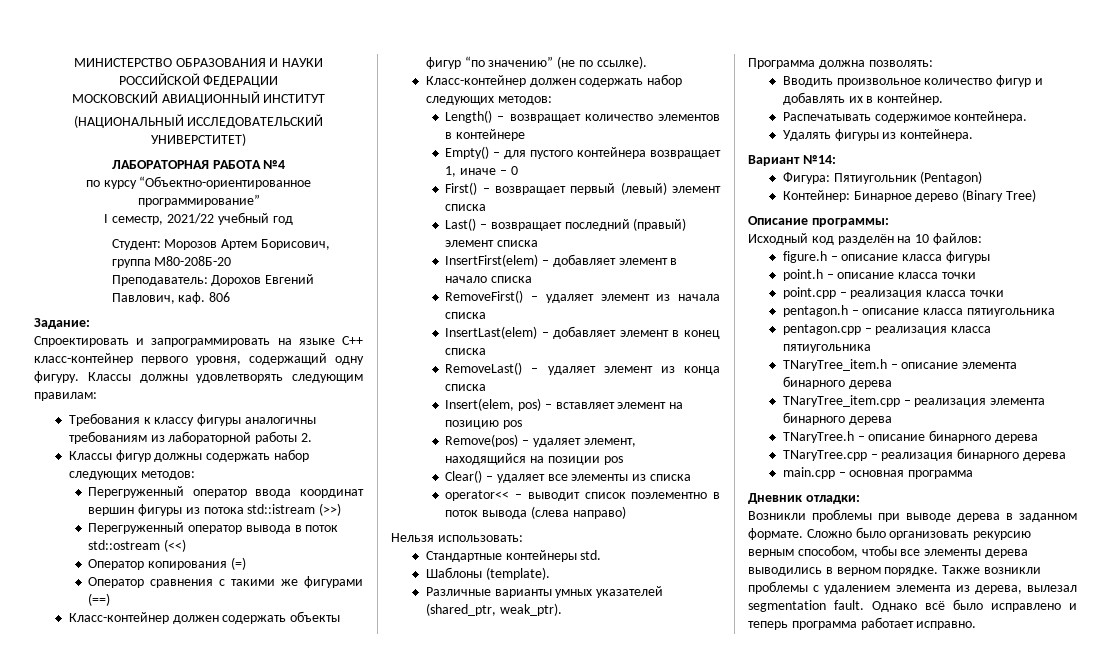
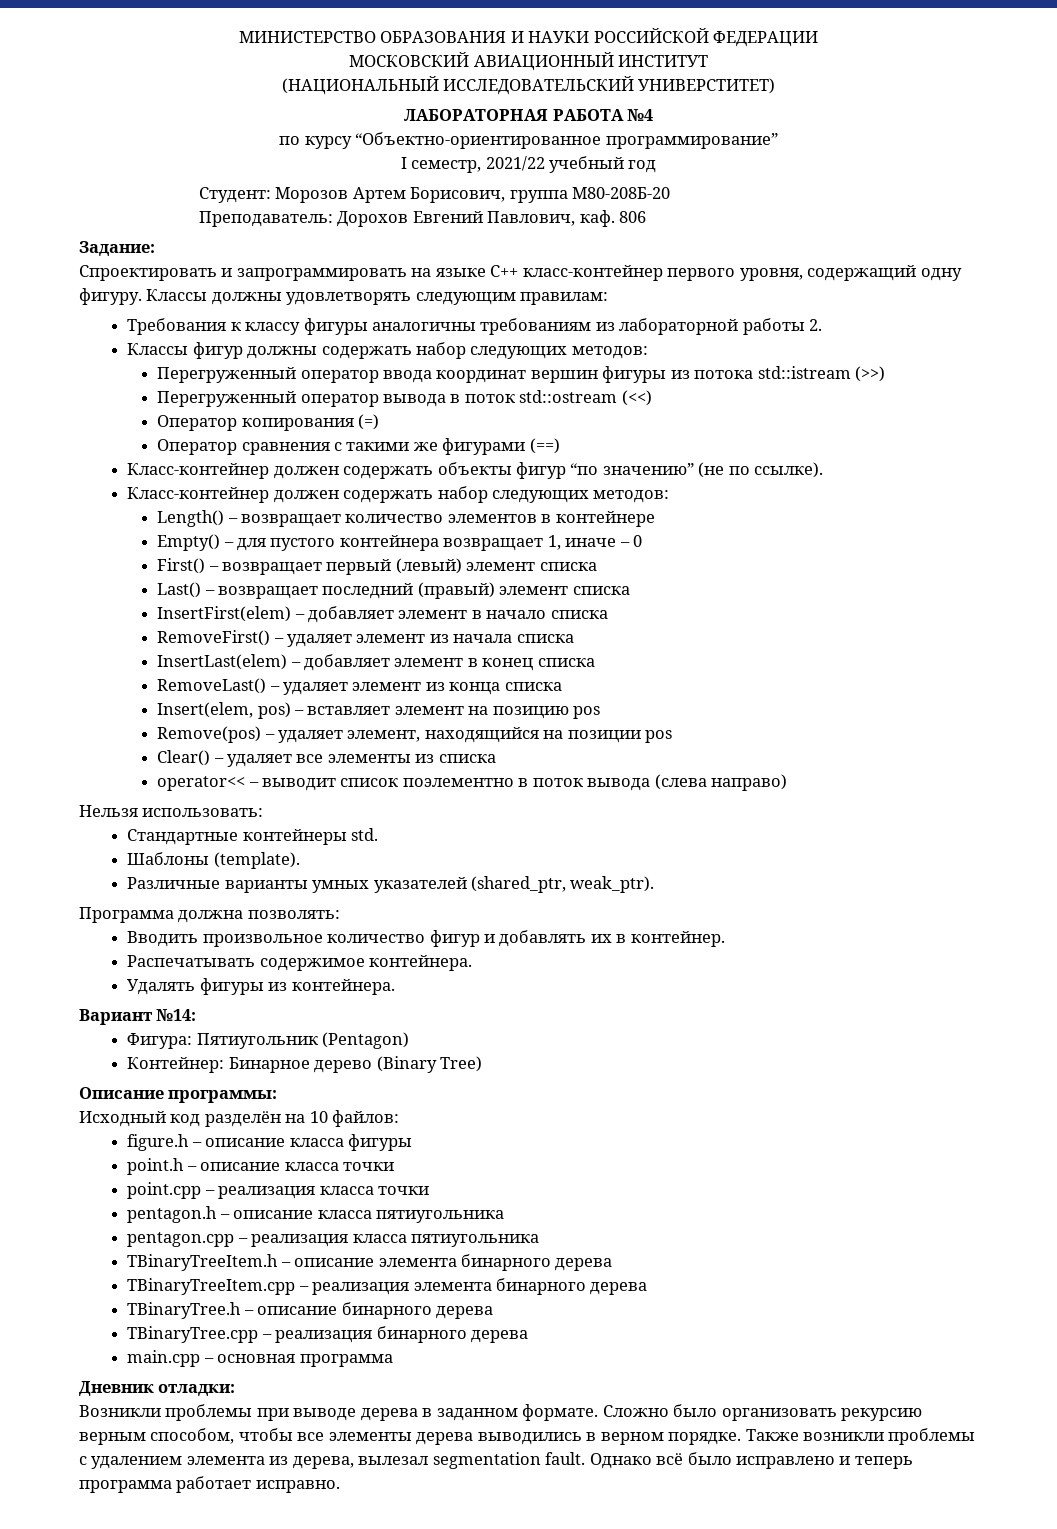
- TNaryTree_item.h – описание элемента бинарного дерева
+ TBinaryTreeItem.h – описание элемента бинарного дерева
- TNaryTree_item.cpp – реализация элемента бинарного дерева
+ TBinaryTreeItem.cpp – реализация элемента бинарного дерева
- TNaryTree.h – описание бинарного дерева
+ TBinaryTree.h – описание бинарного дерева
- TNaryTree.cpp – реализация бинарного дерева
+ TBinaryTree.cpp – реализация бинарного дерева

